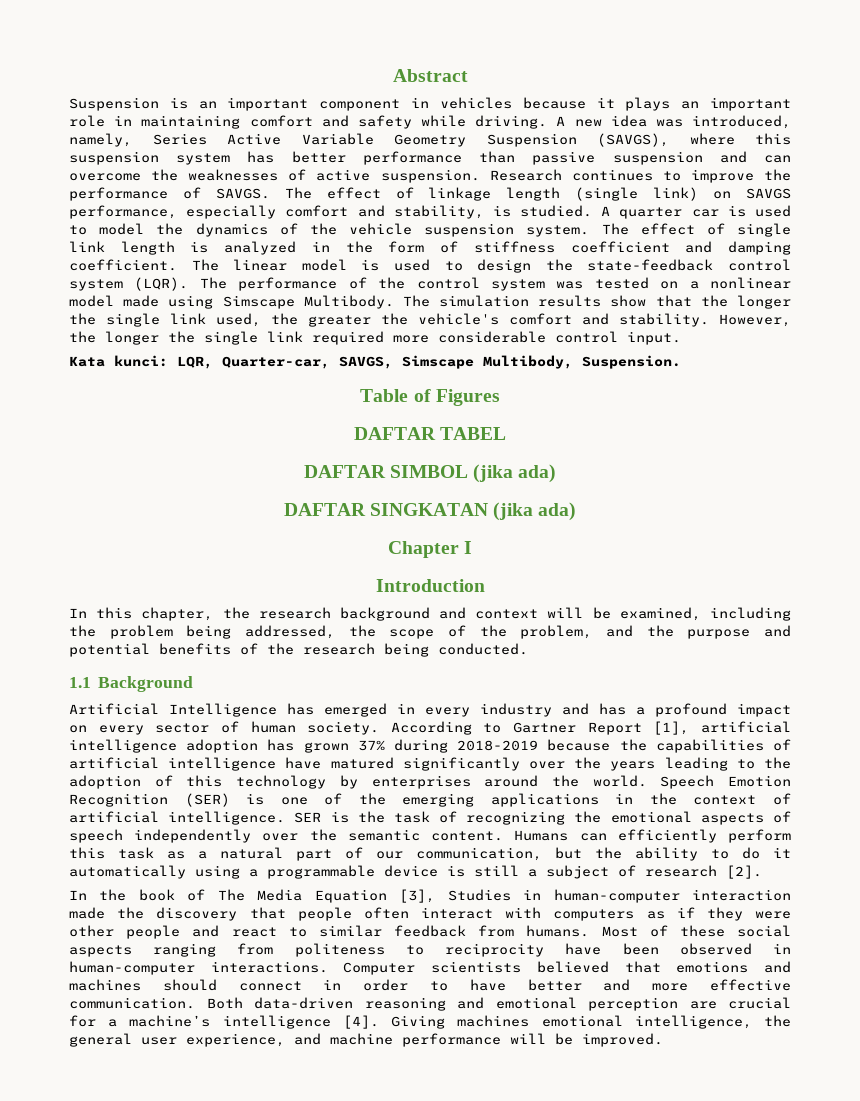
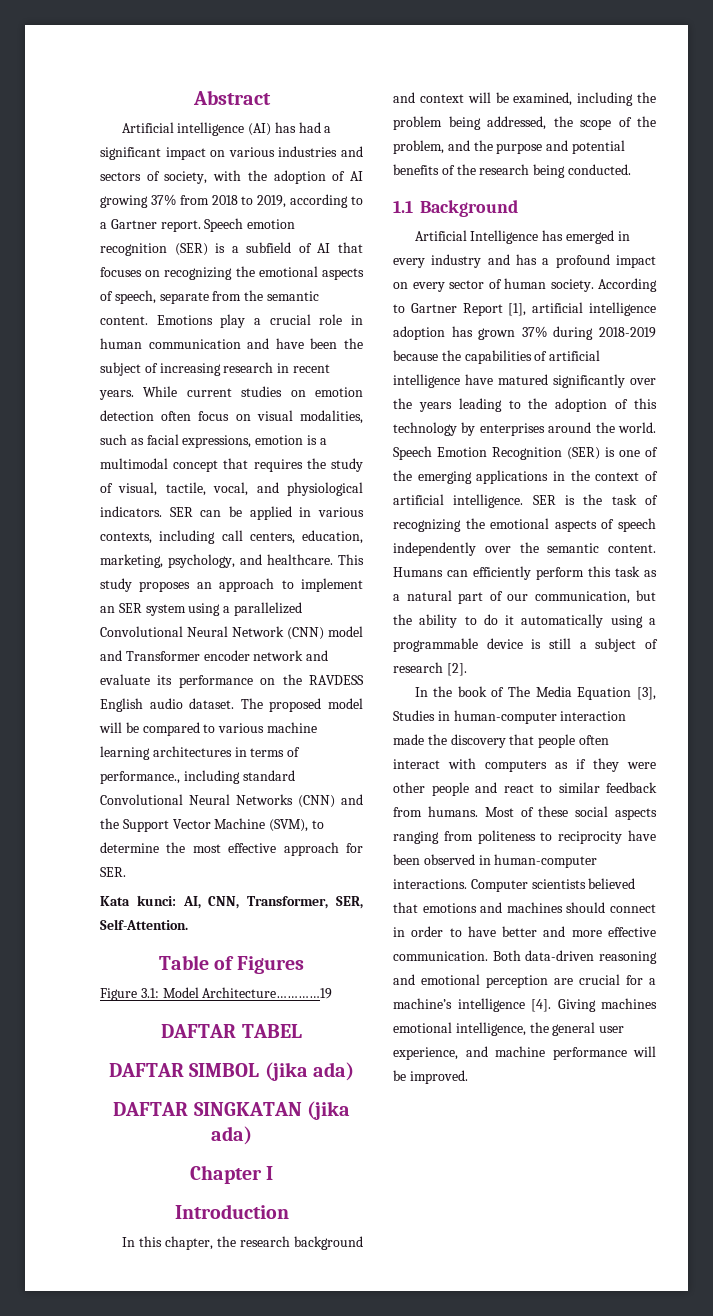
- Suspension is an important component in vehicles because it plays an important role in maintaining comfort and safety while driving. A new idea was introduced, namely, Series Active Variable Geometry Suspension (SAVGS), where this suspension system has better performance than passive suspension and can overcome the weaknesses of active suspension. Research continues to improve the performance of SAVGS. The effect of linkage length (single link) on SAVGS performance, especially comfort and stability, is studied. A quarter car is used to model the dynamics of the vehicle suspension system. The effect of single link length is analyzed in the form of stiffness coefficient and damping coefficient. The linear model is used to design the state-feedback control system (LQR). The performance of the control system was tested on a nonlinear model made using Simscape Multibody. The simulation results show that the longer the single link used, the greater the vehicle's comfort and stability. However, the longer the single link required more considerable control input.
- Kata kunci: LQR, Quarter-car, SAVGS, Simscape Multibody, Suspension.
+ Artificial intelligence (AI) has had a significant impact on various industries and sectors of society, with the adoption of AI growing 37% from 2018 to 2019, according to a Gartner report. Speech emotion recognition (SER) is a subfield of AI that focuses on recognizing the emotional aspects of speech, separate from the semantic content. Emotions play a crucial role in human communication and have been the subject of increasing research in recent years. While current studies on emotion detection often focus on visual modalities, such as facial expressions, emotion is a multimodal concept that requires the study of visual, tactile, vocal, and physiological indicators. SER can be applied in various contexts, including call centers, education, marketing, psychology, and healthcare. This study proposes an approach to implement an SER system using a parallelized Convolutional Neural Network (CNN) model and Transformer encoder network and evaluate its performance on the RAVDESS English audio dataset. The proposed model will be compared to various machine learning architectures in terms of performance., including standard Convolutional Neural Networks (CNN) and the Support Vector Machine (SVM), to determine the most effective approach for SER.
+ Kata kunci: AI, CNN, Transformer, SER, Self-Attention.
+ Figure 3.1: Model Architecture…………19

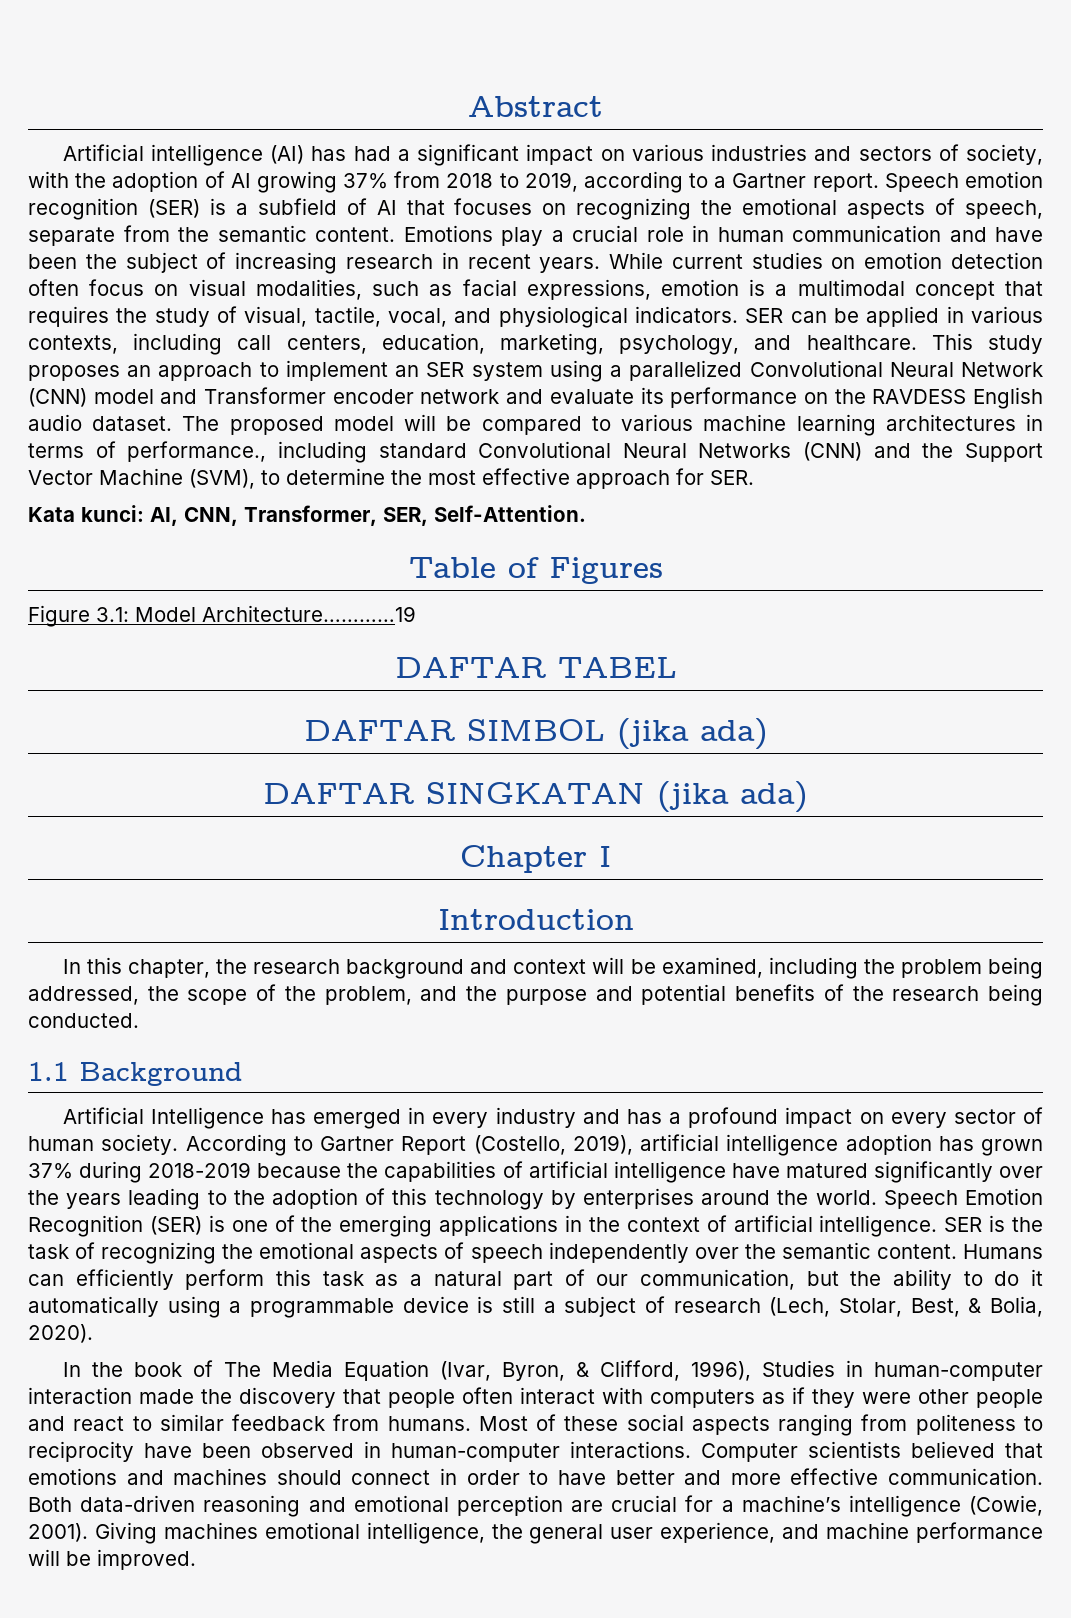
- According to Gartner Report [1], artificial intelligence adoption has grown 37% during 2018-2019 because the capabilities of artificial intelligence have matured significantly over the years leading to the adoption of this technology by enterprises around the world.
+ According to Gartner Report (Costello, 2019), artificial intelligence adoption has grown 37% during 2018-2019 because the capabilities of artificial intelligence have matured significantly over the years leading to the adoption of this technology by enterprises around the world.
- Humans can efficiently perform this task as a natural part of our communication, but the ability to do it automatically using a programmable device is still a subject of research [2].
+ Humans can efficiently perform this task as a natural part of our communication, but the ability to do it automatically using a programmable device is still a subject of research (Lech, Stolar, Best, & Bolia, 2020).
- In the book of The Media Equation [3], Studies in human-computer interaction made the discovery that people often interact with computers as if they were other people and react to similar feedback from humans.
+ In the book of The Media Equation (Ivar, Byron, & Clifford, 1996), Studies in human-computer interaction made the discovery that people often interact with computers as if they were other people and react to similar feedback from humans.
- Both data-driven reasoning and emotional perception are crucial for a machine’s intelligence [4].
+ Both data-driven reasoning and emotional perception are crucial for a machine’s intelligence (Cowie, 2001).

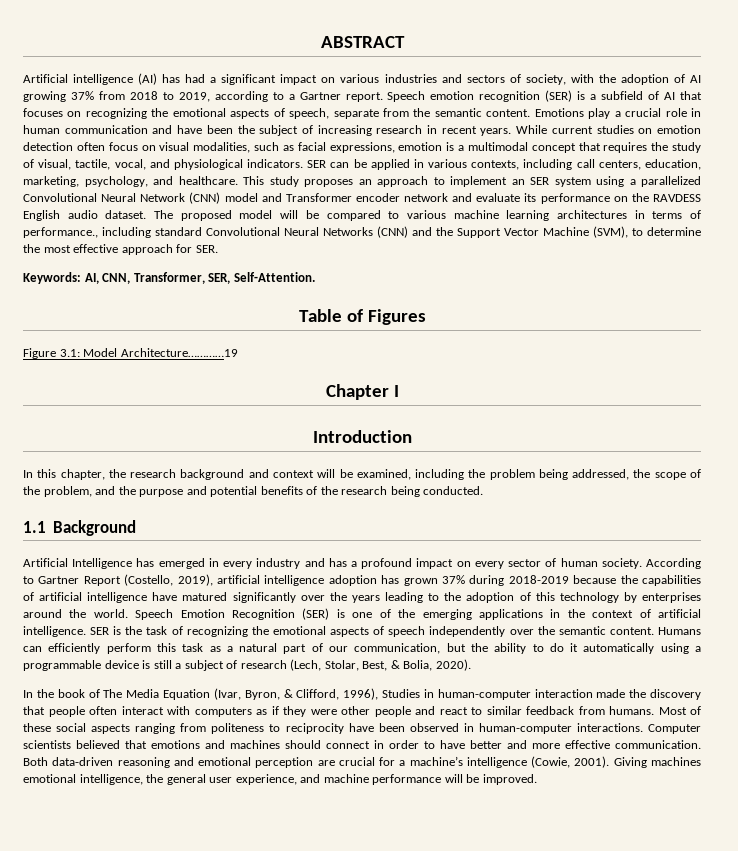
- Abstract
+ ABSTRACT
- Kata kunci: AI, CNN, Transformer, SER, Self-Attention.
+ Keywords: AI, CNN, Transformer, SER, Self-Attention.
- DAFTAR TABEL
- DAFTAR SIMBOL (jika ada)
- DAFTAR SINGKATAN (jika ada)

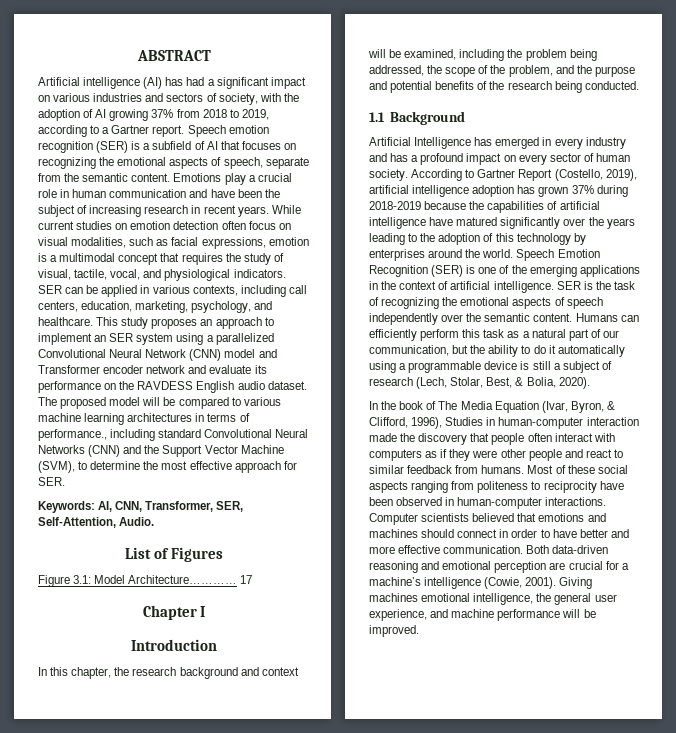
- Keywords: AI, CNN, Transformer, SER, Self-Attention.
- Table of Figures
+ Keywords: AI, CNN, Transformer, SER, Self-Attention, Audio.
+ List of Figures
- Figure 3.1: Model Architecture…………19
+ Figure 3.1: Model Architecture………… 17

